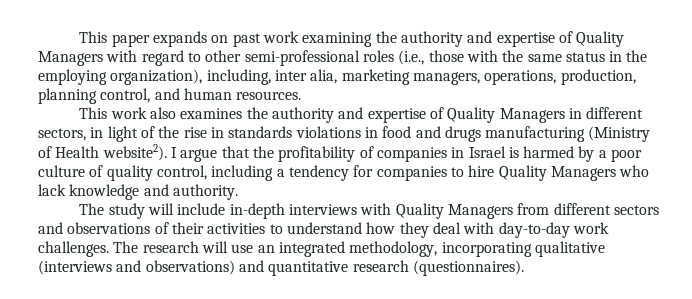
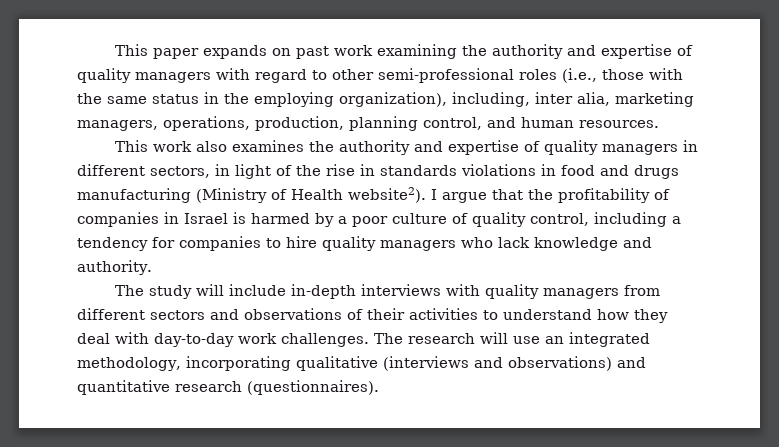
- This paper expands on past work examining the authority and expertise of Quality Managers with regard to other semi-professional roles (i.e., those with the same status in the employing organization), including, inter alia, marketing managers, operations, production, planning control, and human resources.
+ This paper expands on past work examining the authority and expertise of quality managers with regard to other semi-professional roles (i.e., those with the same status in the employing organization), including, inter alia, marketing managers, operations, production, planning control, and human resources.
- This work also examines the authority and expertise of Quality Managers in different sectors, in light of the rise in standards violations in food and drugs manufacturing (Ministry of Health website2).
+ This work also examines the authority and expertise of quality managers in different sectors, in light of the rise in standards violations in food and drugs manufacturing (Ministry of Health website2).
- I argue that the profitability of companies in Israel is harmed by a poor culture of quality control, including a tendency for companies to hire Quality Managers who lack knowledge and authority.
+ I argue that the profitability of companies in Israel is harmed by a poor culture of quality control, including a tendency for companies to hire quality managers who lack knowledge and authority.
- The study will include in-depth interviews with Quality Managers from different sectors and observations of their activities to understand how they deal with day-to-day work challenges.
+ The study will include in-depth interviews with quality managers from different sectors and observations of their activities to understand how they deal with day-to-day work challenges.

